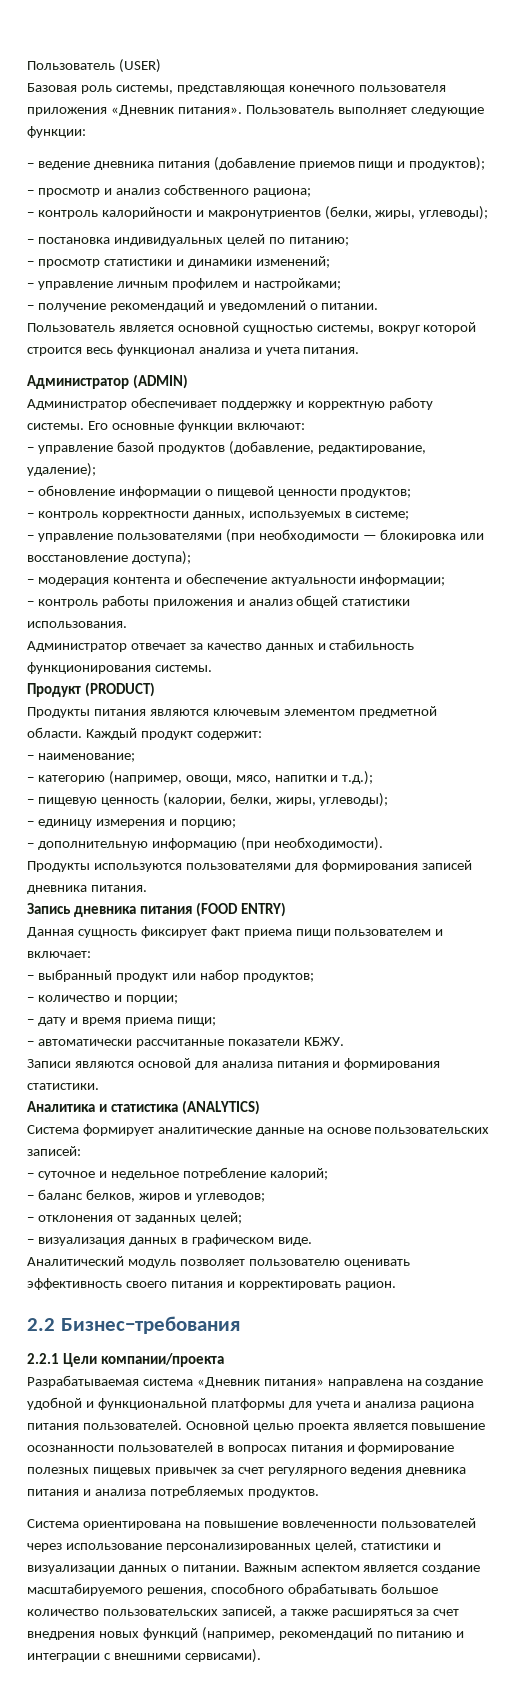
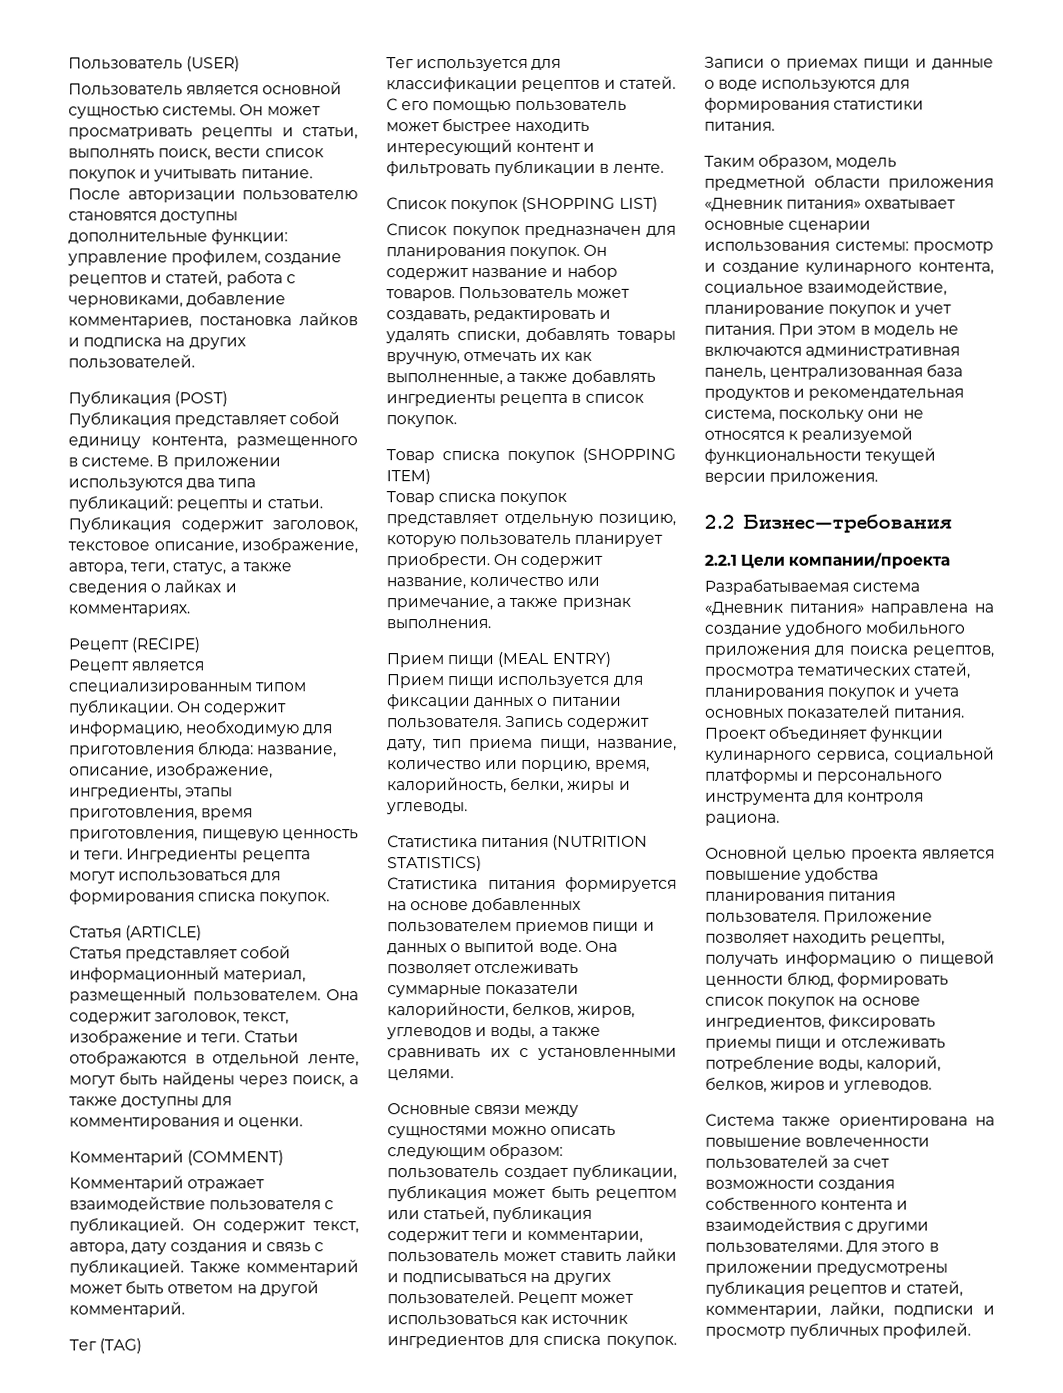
- Базовая роль системы, представляющая конечного пользователя приложения «Дневник питания». Пользователь выполняет следующие функции:
- − ведение дневника питания (добавление приемов пищи и продуктов);
- − просмотр и анализ собственного рациона;
- − контроль калорийности и макронутриентов (белки, жиры, углеводы);
- − постановка индивидуальных целей по питанию;
- − просмотр статистики и динамики изменений;
- − управление личным профилем и настройками;
- − получение рекомендаций и уведомлений о питании.
- Пользователь является основной сущностью системы, вокруг которой строится весь функционал анализа и учета питания.
- Администратор (ADMIN)
- Администратор обеспечивает поддержку и корректную работу системы. Его основные функции включают:
- − управление базой продуктов (добавление, редактирование, удаление);
- − обновление информации о пищевой ценности продуктов;
- − контроль корректности данных, используемых в системе;
- − управление пользователями (при необходимости — блокировка или восстановление доступа);
- − модерация контента и обеспечение актуальности информации;
- − контроль работы приложения и анализ общей статистики использования.
- Администратор отвечает за качество данных и стабильность функционирования системы.
- Продукт (PRODUCT)
- Продукты питания являются ключевым элементом предметной области. Каждый продукт содержит:
- − наименование;
- − категорию (например, овощи, мясо, напитки и т.д.);
- − пищевую ценность (калории, белки, жиры, углеводы);
- − единицу измерения и порцию;
- − дополнительную информацию (при необходимости).
- Продукты используются пользователями для формирования записей дневника питания.
- Запись дневника питания (FOOD ENTRY)
- Данная сущность фиксирует факт приема пищи пользователем и включает:
- − выбранный продукт или набор продуктов;
- − количество и порции;
- − дату и время приема пищи;
- − автоматически рассчитанные показатели КБЖУ.
- Записи являются основой для анализа питания и формирования статистики.
- Аналитика и статистика (ANALYTICS)
- Система формирует аналитические данные на основе пользовательских записей:
- − суточное и недельное потребление калорий;
- − баланс белков, жиров и углеводов;
- − отклонения от заданных целей;
- − визуализация данных в графическом виде.
- Аналитический модуль позволяет пользователю оценивать эффективность своего питания и корректировать рацион.
+ Пользователь является основной сущностью системы. Он может просматривать рецепты и статьи, выполнять поиск, вести список покупок и учитывать питание. После авторизации пользователю становятся доступны дополнительные функции: управление профилем, создание рецептов и статей, работа с черновиками, добавление комментариев, постановка лайков и подписка на других пользователей.
+ Публикация (POST)
+ Публикация представляет собой единицу контента, размещенного в системе. В приложении используются два типа публикаций: рецепты и статьи. Публикация содержит заголовок, текстовое описание, изображение, автора, теги, статус, а также сведения о лайках и комментариях.
+ Рецепт (RECIPE)
+ Рецепт является специализированным типом публикации. Он содержит информацию, необходимую для приготовления блюда: название, описание, изображение, ингредиенты, этапы приготовления, время приготовления, пищевую ценность и теги. Ингредиенты рецепта могут использоваться для формирования списка покупок.
+ Статья (ARTICLE)
+ Статья представляет собой информационный материал, размещенный пользователем. Она содержит заголовок, текст, изображение и теги. Статьи отображаются в отдельной ленте, могут быть найдены через поиск, а также доступны для комментирования и оценки.
+ Комментарий (COMMENT)
+ Комментарий отражает взаимодействие пользователя с публикацией. Он содержит текст, автора, дату создания и связь с публикацией. Также комментарий может быть ответом на другой комментарий.
+ Тег (TAG)
+ Тег используется для классификации рецептов и статей. С его помощью пользователь может быстрее находить интересующий контент и фильтровать публикации в ленте.
+ Список покупок (SHOPPING LIST)
+ Список покупок предназначен для планирования покупок. Он содержит название и набор товаров. Пользователь может создавать, редактировать и удалять списки, добавлять товары вручную, отмечать их как выполненные, а также добавлять ингредиенты рецепта в список покупок.
+ Товар списка покупок (SHOPPING ITEM)
+ Товар списка покупок представляет отдельную позицию, которую пользователь планирует приобрести. Он содержит название, количество или примечание, а также признак выполнения.
+ Прием пищи (MEAL ENTRY)
+ Прием пищи используется для фиксации данных о питании пользователя. Запись содержит дату, тип приема пищи, название, количество или порцию, время, калорийность, белки, жиры и углеводы.
+ Статистика питания (NUTRITION STATISTICS)
+ Статистика питания формируется на основе добавленных пользователем приемов пищи и данных о выпитой воде. Она позволяет отслеживать суммарные показатели калорийности, белков, жиров, углеводов и воды, а также сравнивать их с установленными целями.
+ Основные связи между сущностями можно описать следующим образом: пользователь создает публикации, публикация может быть рецептом или статьей, публикация содержит теги и комментарии, пользователь может ставить лайки и подписываться на других пользователей. Рецепт может использоваться как источник ингредиентов для списка покупок. Записи о приемах пищи и данные о воде используются для формирования статистики питания.
+ Таким образом, модель предметной области приложения «Дневник питания» охватывает основные сценарии использования системы: просмотр и создание кулинарного контента, социальное взаимодействие, планирование покупок и учет питания. При этом в модель не включаются административная панель, централизованная база продуктов и рекомендательная система, поскольку они не относятся к реализуемой функциональности текущей версии приложения.
- Разрабатываемая система «Дневник питания» направлена на создание удобной и функциональной платформы для учета и анализа рациона питания пользователей. Основной целью проекта является повышение осознанности пользователей в вопросах питания и формирование полезных пищевых привычек за счет регулярного ведения дневника питания и анализа потребляемых продуктов.
- Система ориентирована на повышение вовлеченности пользователей через использование персонализированных целей, статистики и визуализации данных о питании. Важным аспектом является создание масштабируемого решения, способного обрабатывать большое количество пользовательских записей, а также расширяться за счет внедрения новых функций (например, рекомендаций по питанию и интеграции с внешними сервисами).
+ Разрабатываемая система «Дневник питания» направлена на создание удобного мобильного приложения для поиска рецептов, просмотра тематических статей, планирования покупок и учета основных показателей питания. Проект объединяет функции кулинарного сервиса, социальной платформы и персонального инструмента для контроля рациона.
+ Основной целью проекта является повышение удобства планирования питания пользователя. Приложение позволяет находить рецепты, получать информацию о пищевой ценности блюд, формировать список покупок на основе ингредиентов, фиксировать приемы пищи и отслеживать потребление воды, калорий, белков, жиров и углеводов.
+ Система также ориентирована на повышение вовлеченности пользователей за счет возможности создания собственного контента и взаимодействия с другими пользователями. Для этого в приложении предусмотрены публикация рецептов и статей, комментарии, лайки, подписки и просмотр публичных профилей.

